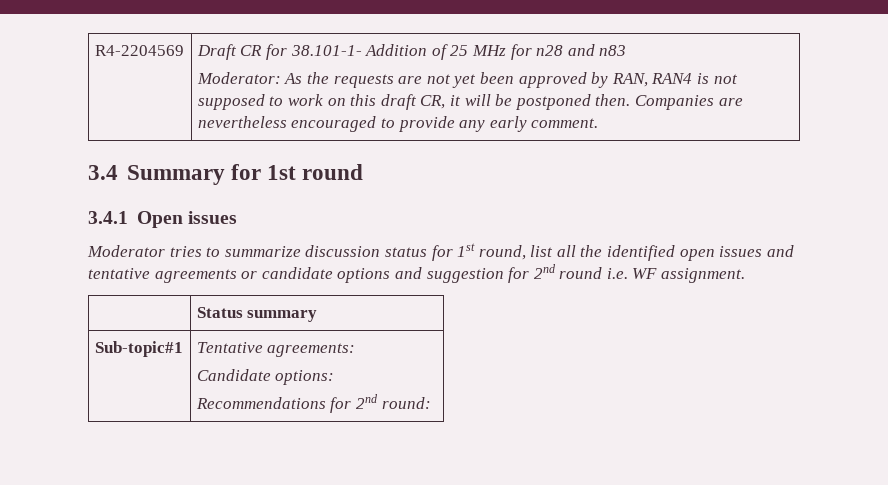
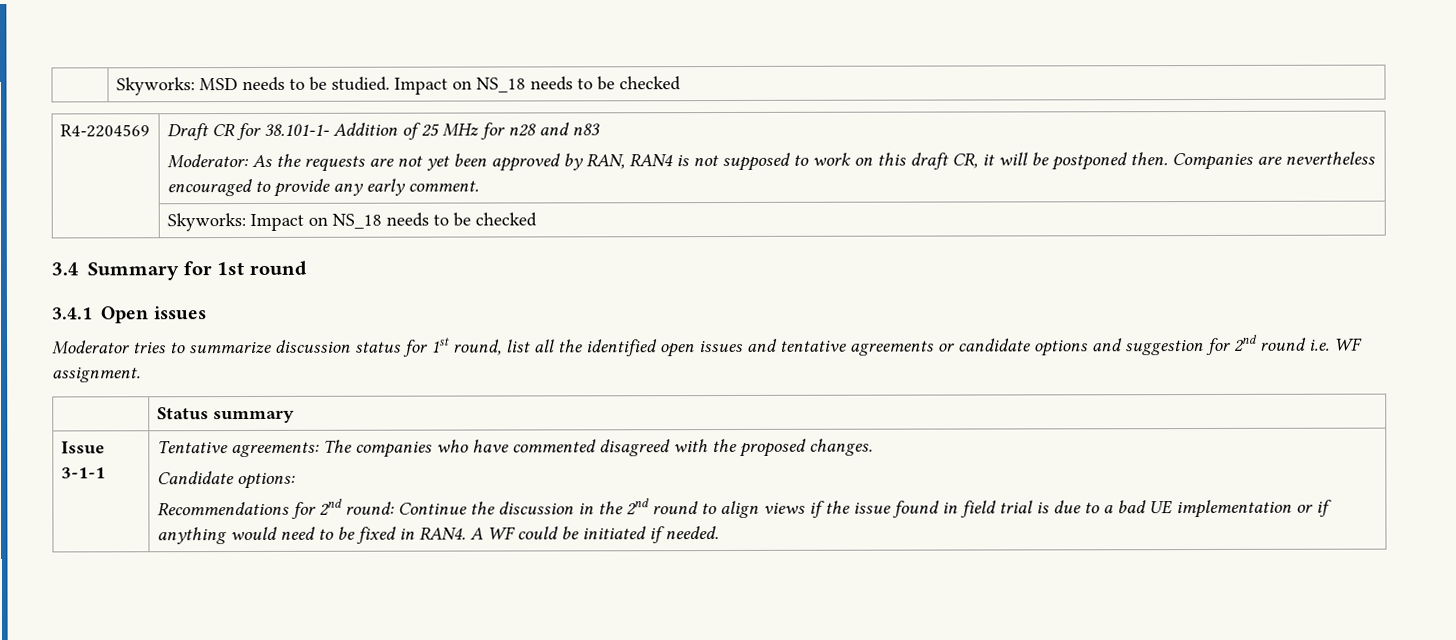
+ Skyworks: MSD needs to be studied. Impact on NS_18 needs to be checked
+ | Skyworks: Impact on NS_18 needs to be checked
- Sub-topic#1
+ Issue 3-1-1
- Tentative agreements:
+ Tentative agreements: The companies who have commented disagreed with the proposed changes.
- Recommendations for 2nd round:
+ Recommendations for 2nd round: Continue the discussion in the 2nd round to align views if the issue found in field trial is due to a bad UE implementation or if anything would need to be fixed in RAN4. A WF could be initiated if needed.

